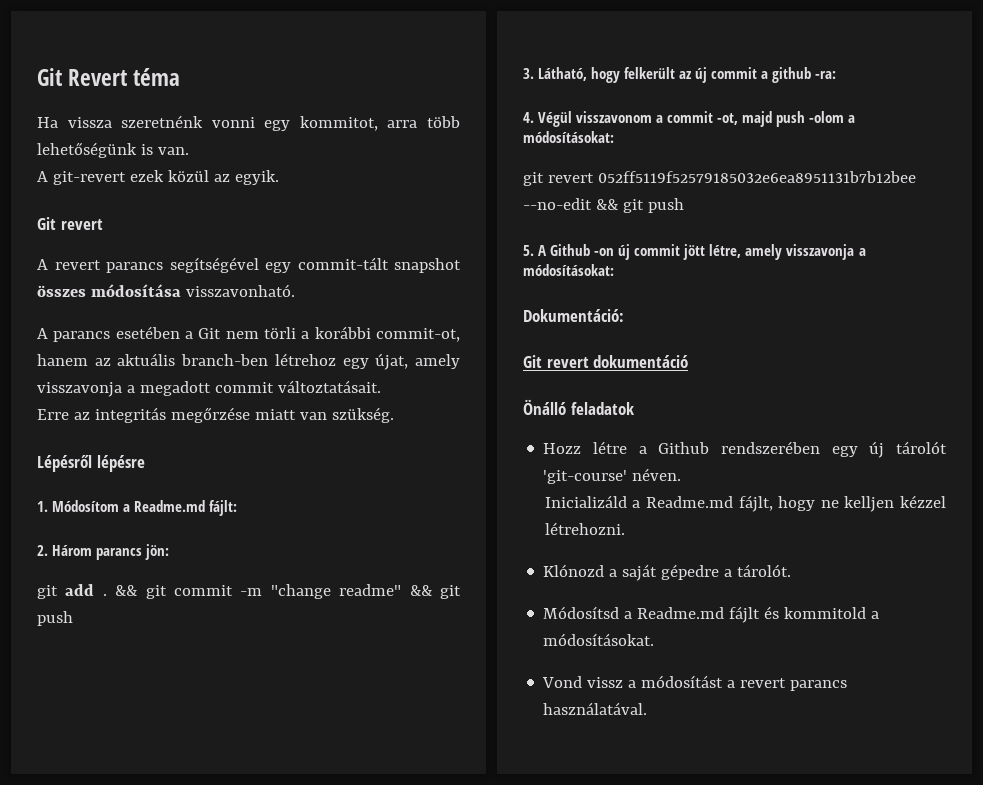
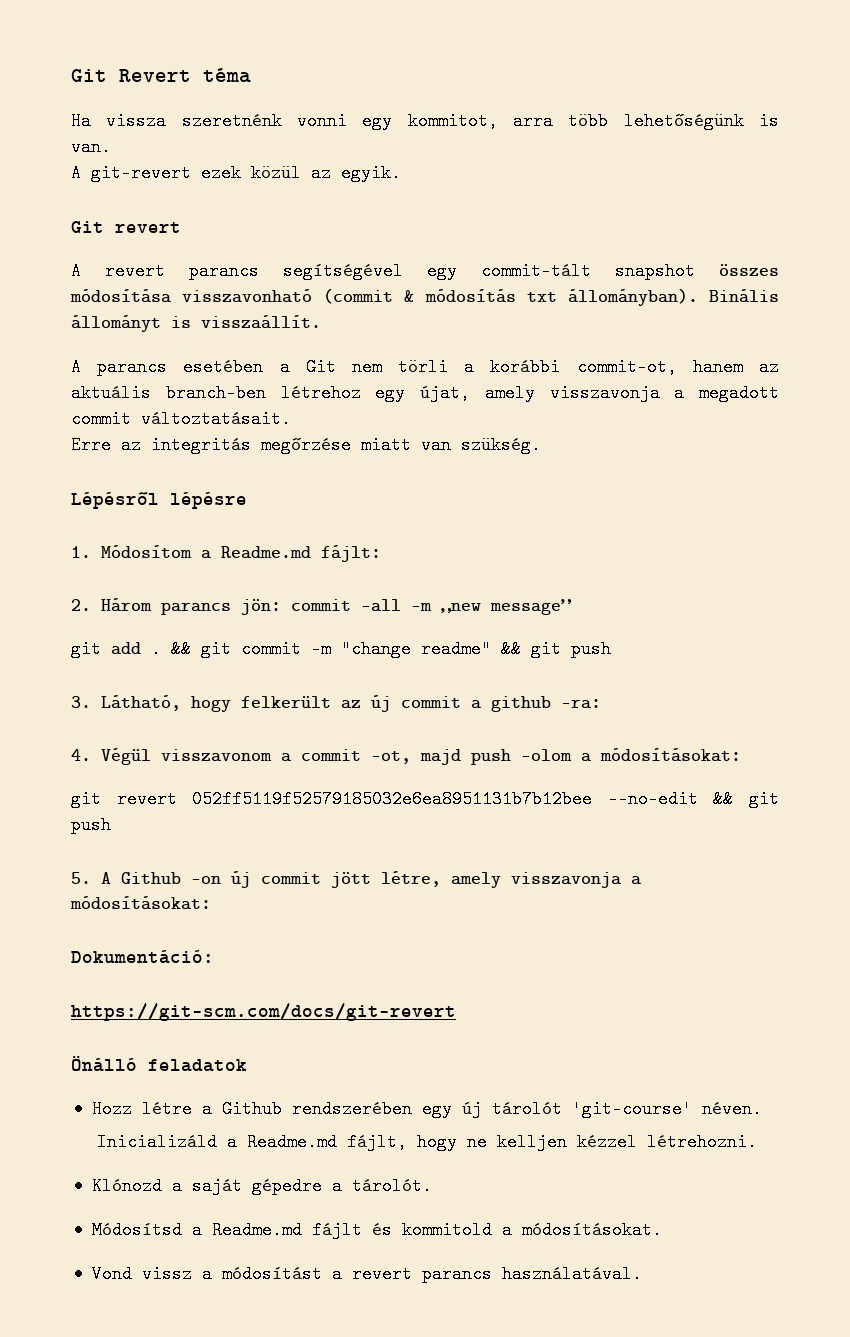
- A revert parancs segítségével egy commit-tált snapshot összes módosítása visszavonható.
+ A revert parancs segítségével egy commit-tált snapshot összes módosítása visszavonható (commit & módosítás txt állományban). Binális állományt is visszaállít.
- 2. Három parancs jön:
+ 2. Három parancs jön: commit –all –m „new message”
- Git revert dokumentáció
+ https://git-scm.com/docs/git-revert

